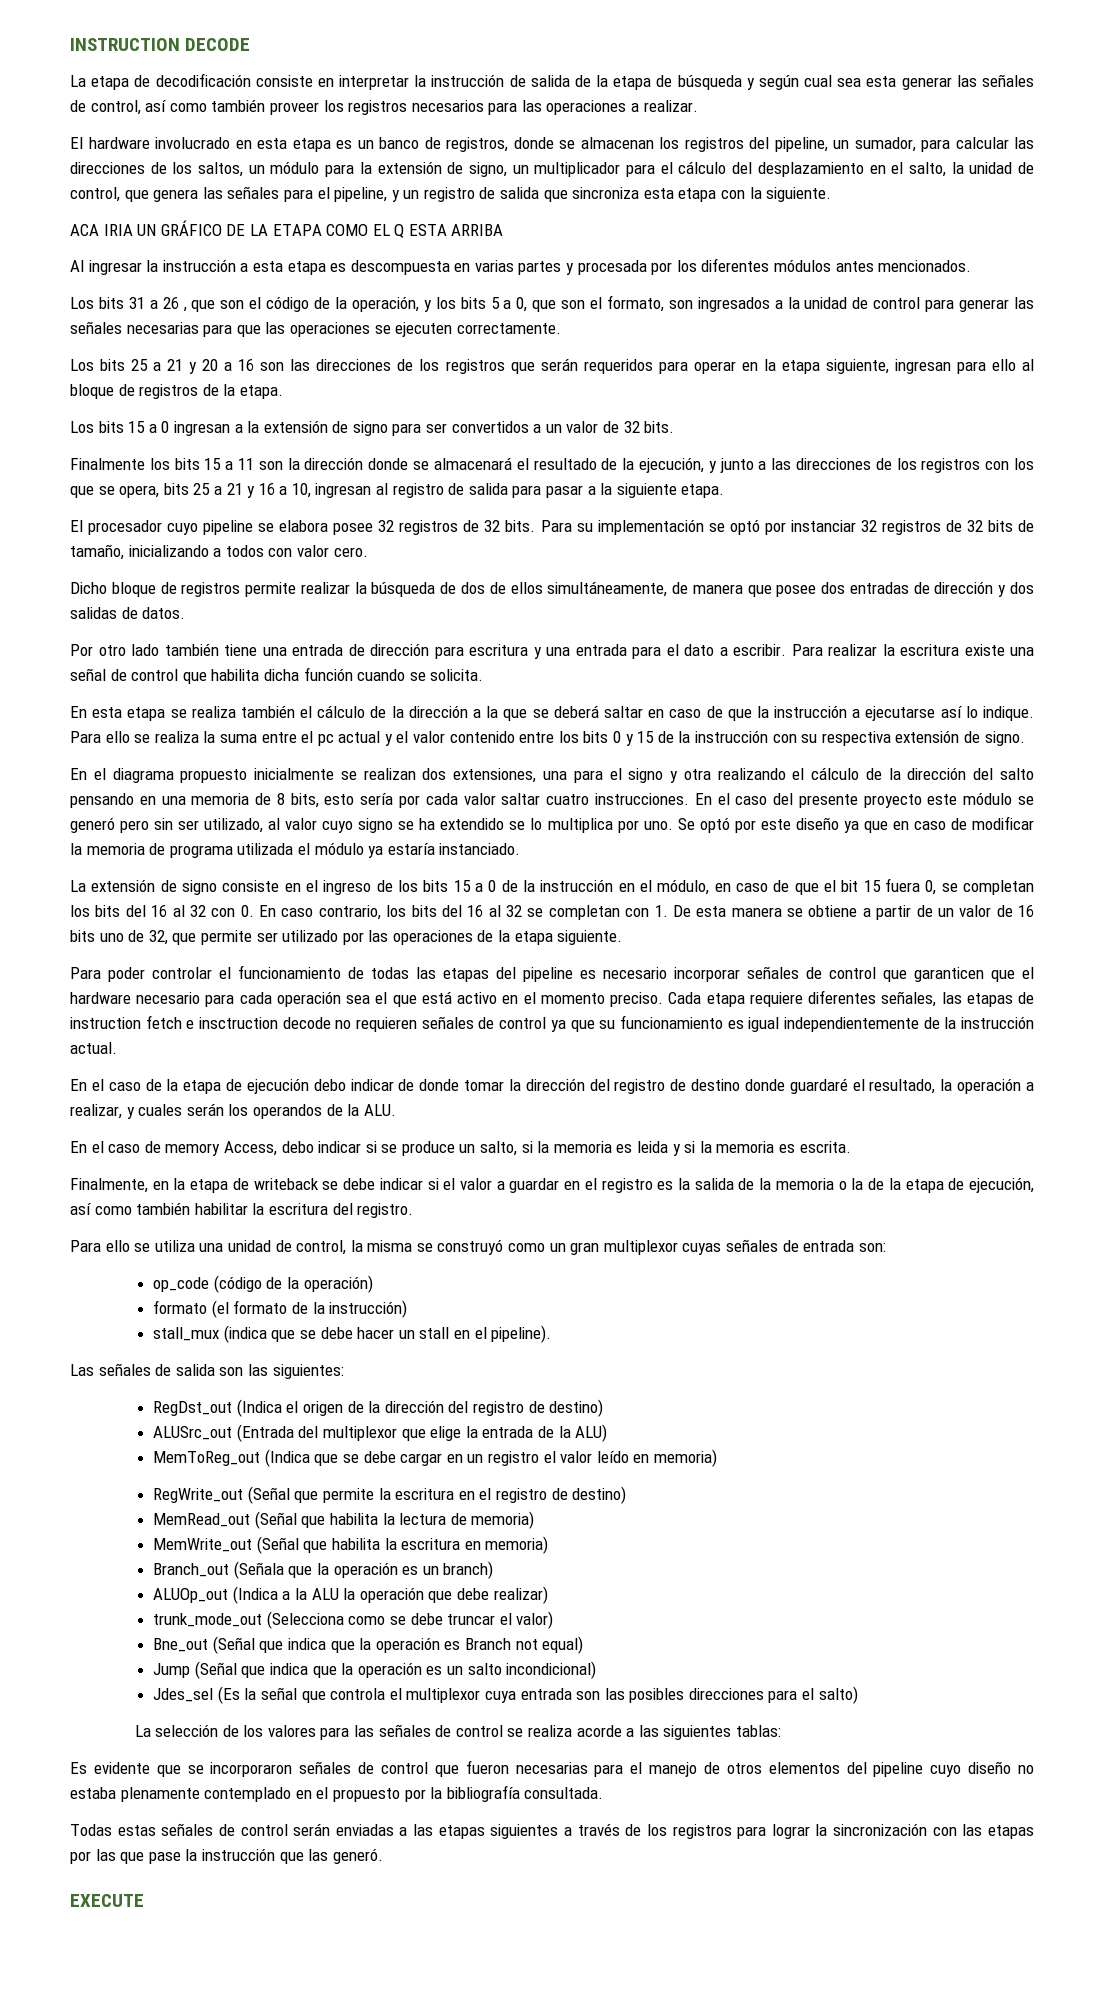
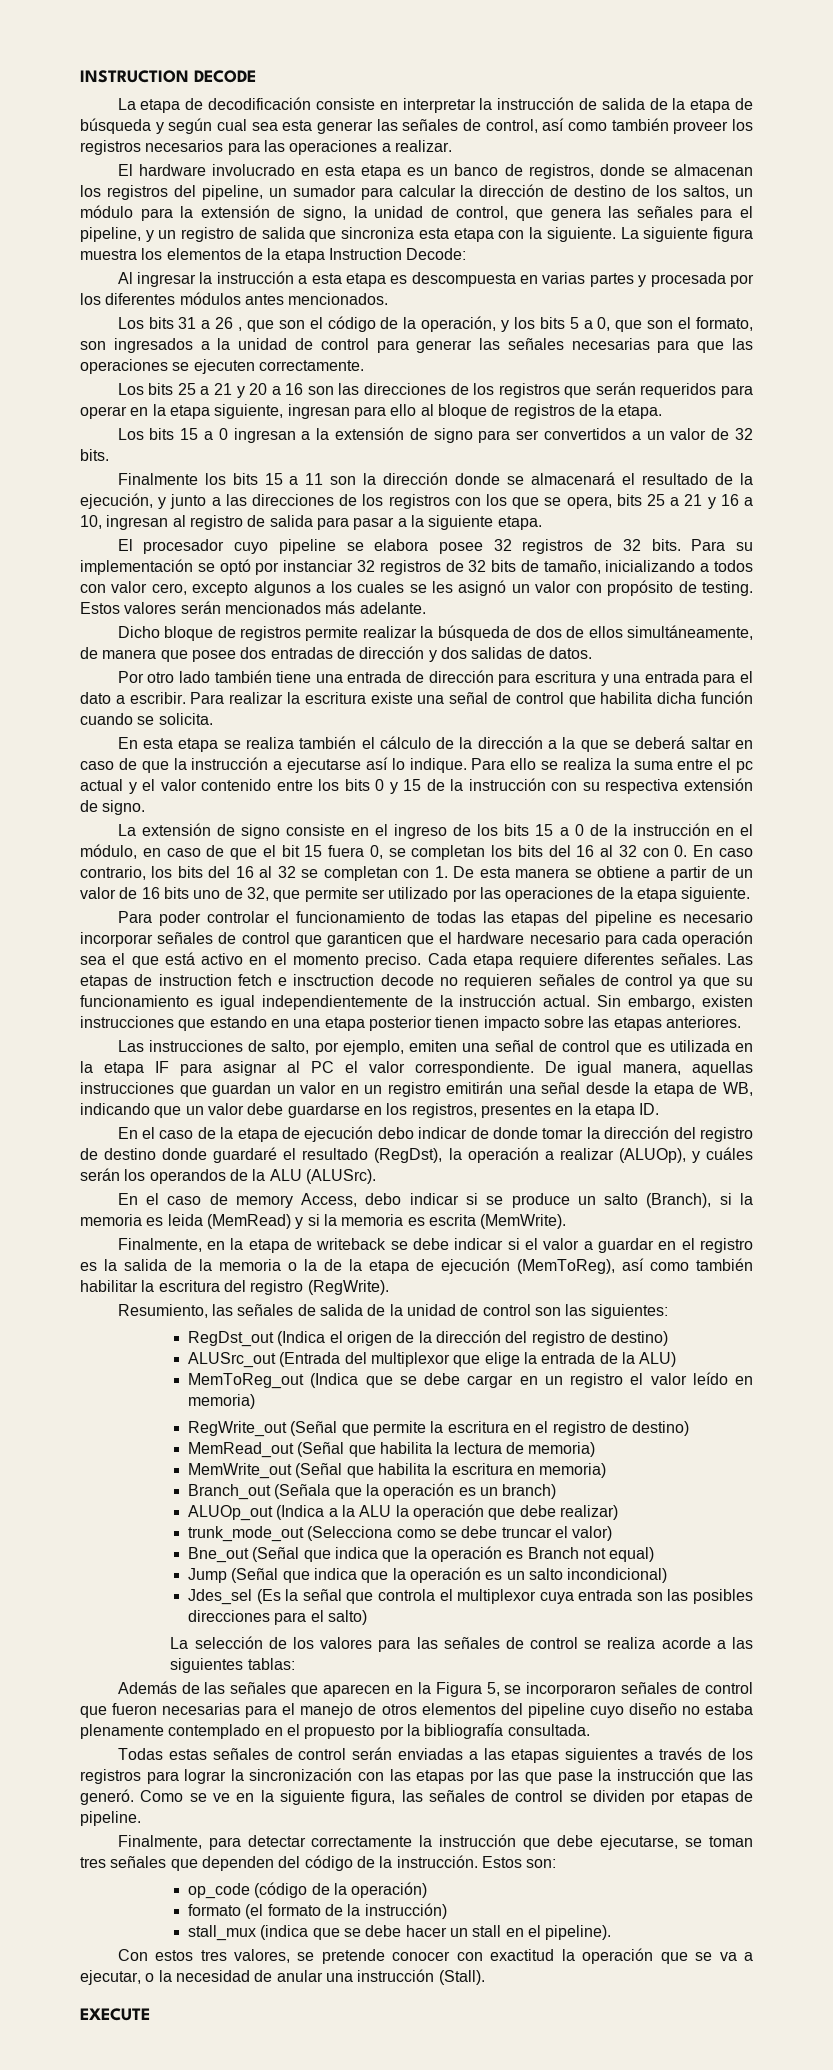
- El hardware involucrado en esta etapa es un banco de registros, donde se almacenan los registros del pipeline, un sumador, para calcular las direcciones de los saltos, un módulo para la extensión de signo, un multiplicador para el cálculo del desplazamiento en el salto, la unidad de control, que genera las señales para el pipeline, y un registro de salida que sincroniza esta etapa con la siguiente.
- ACA IRIA UN GRÁFICO DE LA ETAPA COMO EL Q ESTA ARRIBA
+ El hardware involucrado en esta etapa es un banco de registros, donde se almacenan los registros del pipeline, un sumador para calcular la dirección de destino de los saltos, un módulo para la extensión de signo, la unidad de control, que genera las señales para el pipeline, y un registro de salida que sincroniza esta etapa con la siguiente. La siguiente figura muestra los elementos de la etapa Instruction Decode:
- Para su implementación se optó por instanciar 32 registros de 32 bits de tamaño, inicializando a todos con valor cero.
+ Para su implementación se optó por instanciar 32 registros de 32 bits de tamaño, inicializando a todos con valor cero, excepto algunos a los cuales se les asignó un valor con propósito de testing. Estos valores serán mencionados más adelante.
- En el diagrama propuesto inicialmente se realizan dos extensiones, una para el signo y otra realizando el cálculo de la dirección del salto pensando en una memoria de 8 bits, esto sería por cada valor saltar cuatro instrucciones. En el caso del presente proyecto este módulo se generó pero sin ser utilizado, al valor cuyo signo se ha extendido se lo multiplica por uno. Se optó por este diseño ya que en caso de modificar la memoria de programa utilizada el módulo ya estaría instanciado.
- Cada etapa requiere diferentes señales, las etapas de instruction fetch e insctruction decode no requieren señales de control ya que su funcionamiento es igual independientemente de la instrucción actual.
+ Cada etapa requiere diferentes señales. Las etapas de instruction fetch e insctruction decode no requieren señales de control ya que su funcionamiento es igual independientemente de la instrucción actual. Sin embargo, existen instrucciones que estando en una etapa posterior tienen impacto sobre las etapas anteriores.
+ Las instrucciones de salto, por ejemplo, emiten una señal de control que es utilizada en la etapa IF para asignar al PC el valor correspondiente. De igual manera, aquellas instrucciones que guardan un valor en un registro emitirán una señal desde la etapa de WB, indicando que un valor debe guardarse en los registros, presentes en la etapa ID.
- En el caso de la etapa de ejecución debo indicar de donde tomar la dirección del registro de destino donde guardaré el resultado, la operación a realizar, y cuales serán los operandos de la ALU.
+ En el caso de la etapa de ejecución debo indicar de donde tomar la dirección del registro de destino donde guardaré el resultado (RegDst), la operación a realizar (ALUOp), y cuáles serán los operandos de la ALU (ALUSrc).
- En el caso de memory Access, debo indicar si se produce un salto, si la memoria es leida y si la memoria es escrita.
+ En el caso de memory Access, debo indicar si se produce un salto (Branch), si la memoria es leida (MemRead) y si la memoria es escrita (MemWrite).
- Finalmente, en la etapa de writeback se debe indicar si el valor a guardar en el registro es la salida de la memoria o la de la etapa de ejecución, así como también habilitar la escritura del registro.
- Para ello se utiliza una unidad de control, la misma se construyó como un gran multiplexor cuyas señales de entrada son:
- op_code (código de la operación)
- formato (el formato de la instrucción)
- stall_mux (indica que se debe hacer un stall en el pipeline).
- Las señales de salida son las siguientes:
+ Finalmente, en la etapa de writeback se debe indicar si el valor a guardar en el registro es la salida de la memoria o la de la etapa de ejecución (MemToReg), así como también habilitar la escritura del registro (RegWrite).
+ Resumiento, las señales de salida de la unidad de control son las siguientes:
- Es evidente que se incorporaron señales de control que fueron necesarias para el manejo de otros elementos del pipeline cuyo diseño no estaba plenamente contemplado en el propuesto por la bibliografía consultada.
+ Además de las señales que aparecen en la Figura 5, se incorporaron señales de control que fueron necesarias para el manejo de otros elementos del pipeline cuyo diseño no estaba plenamente contemplado en el propuesto por la bibliografía consultada.
+ Como se ve en la siguiente figura, las señales de control se dividen por etapas de pipeline.
+ Finalmente, para detectar correctamente la instrucción que debe ejecutarse, se toman tres señales que dependen del código de la instrucción. Estos son:
+ op_code (código de la operación)
+ formato (el formato de la instrucción)
+ stall_mux (indica que se debe hacer un stall en el pipeline).
+ Con estos tres valores, se pretende conocer con exactitud la operación que se va a ejecutar, o la necesidad de anular una instrucción (Stall).

